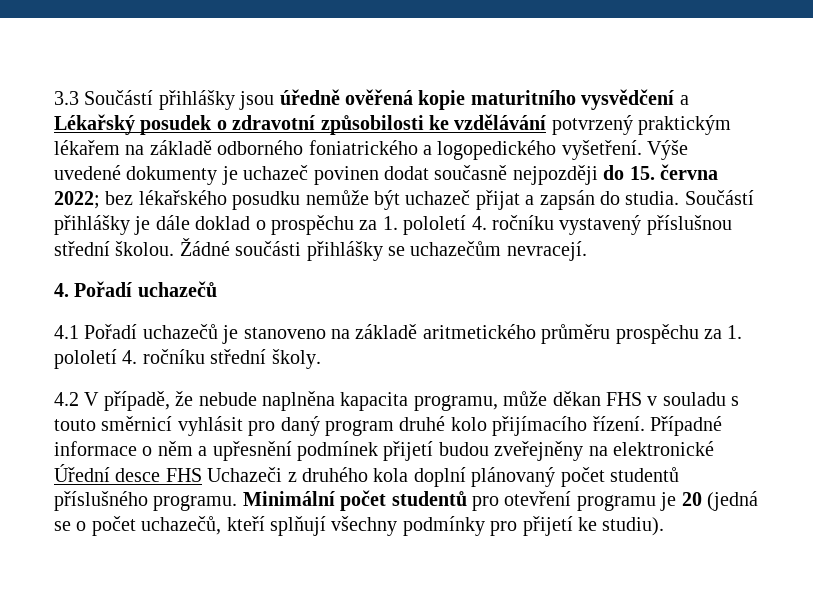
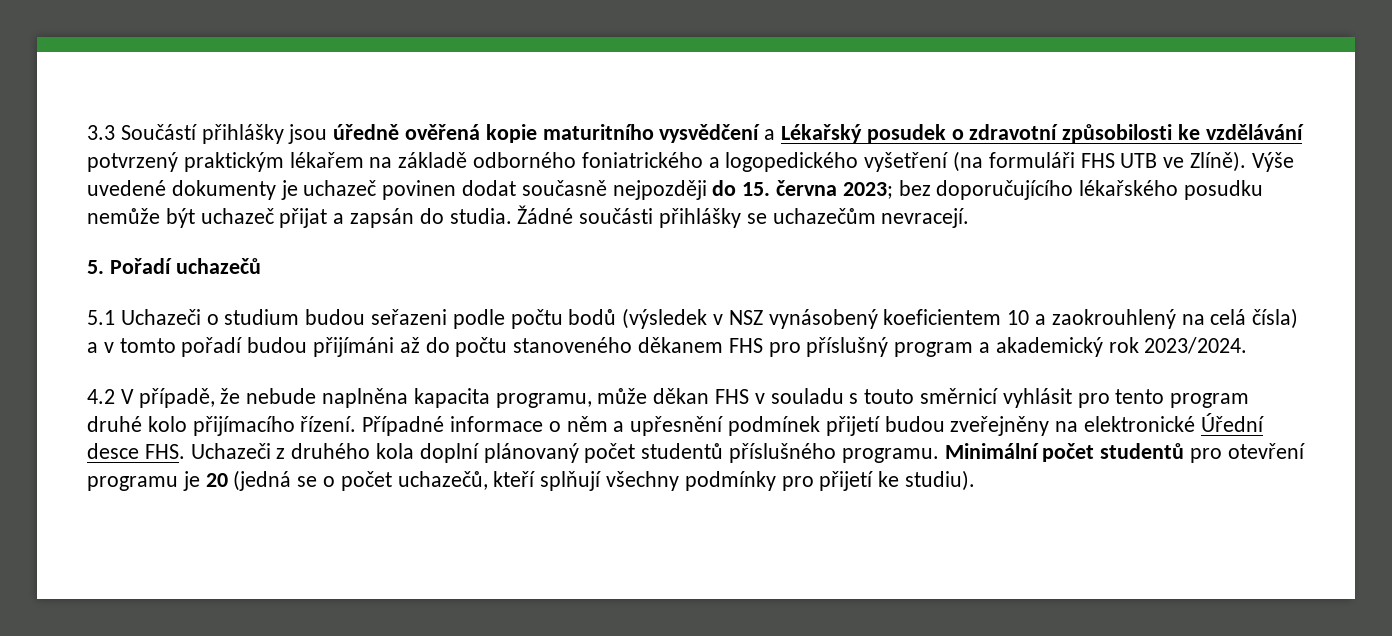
- 3.3 Součástí přihlášky jsou úředně ověřená kopie maturitního vysvědčení a Lékařský posudek o zdravotní způsobilosti ke vzdělávání potvrzený praktickým lékařem na základě odborného foniatrického a logopedického vyšetření.
+ 3.3 Součástí přihlášky jsou úředně ověřená kopie maturitního vysvědčení a Lékařský posudek o zdravotní způsobilosti ke vzdělávání potvrzený praktickým lékařem na základě odborného foniatrického a logopedického vyšetření (na formuláři FHS UTB ve Zlíně).
- Výše uvedené dokumenty je uchazeč povinen dodat současně nejpozději do 15. června 2022; bez lékařského posudku nemůže být uchazeč přijat a zapsán do studia.
+ Výše uvedené dokumenty je uchazeč povinen dodat současně nejpozději do 15. června 2023; bez doporučujícího lékařského posudku nemůže být uchazeč přijat a zapsán do studia.
- Součástí přihlášky je dále doklad o prospěchu za 1. pololetí 4. ročníku vystavený příslušnou střední školou.
- 4. Pořadí uchazečů
+ 5. Pořadí uchazečů
- 4.1 Pořadí uchazečů je stanoveno na základě aritmetického průměru prospěchu za 1. pololetí 4. ročníku střední školy.
+ 5.1 Uchazeči o studium budou seřazeni podle počtu bodů (výsledek v NSZ vynásobený koeficientem 10 a zaokrouhlený na celá čísla) a v tomto pořadí budou přijímáni až do počtu stanoveného děkanem FHS pro příslušný program a akademický rok 2023/2024.
- 4.2 V případě, že nebude naplněna kapacita programu, může děkan FHS v souladu s touto směrnicí vyhlásit pro daný program druhé kolo přijímacího řízení.
+ 4.2 V případě, že nebude naplněna kapacita programu, může děkan FHS v souladu s touto směrnicí vyhlásit pro tento program druhé kolo přijímacího řízení.
- Případné informace o něm a upřesnění podmínek přijetí budou zveřejněny na elektronické Úřední desce FHS Uchazeči z druhého kola doplní plánovaný počet studentů příslušného programu.
+ Případné informace o něm a upřesnění podmínek přijetí budou zveřejněny na elektronické Úřední desce FHS. Uchazeči z druhého kola doplní plánovaný počet studentů příslušného programu.

